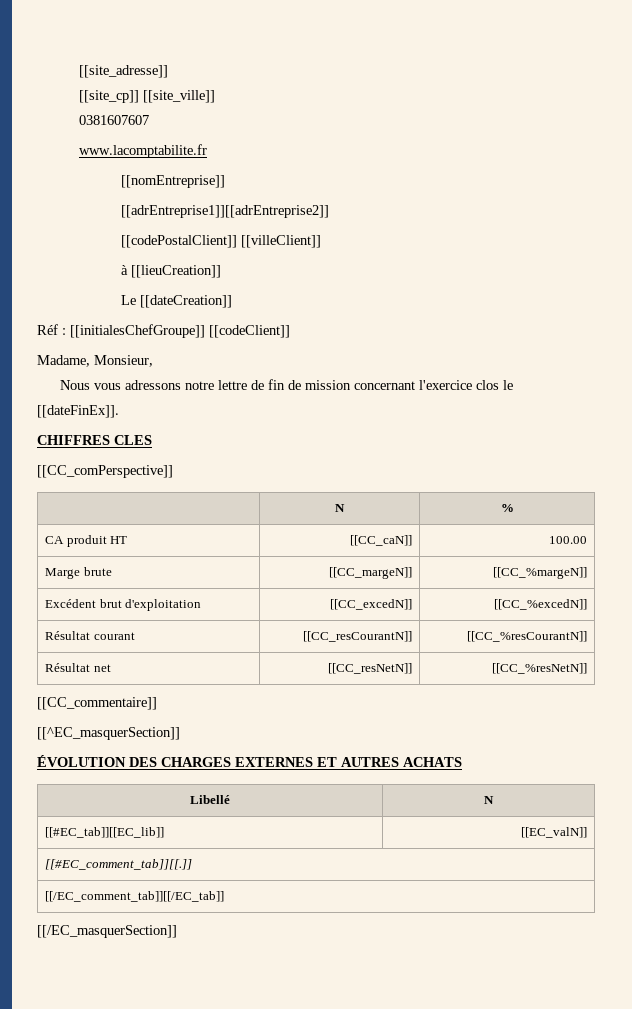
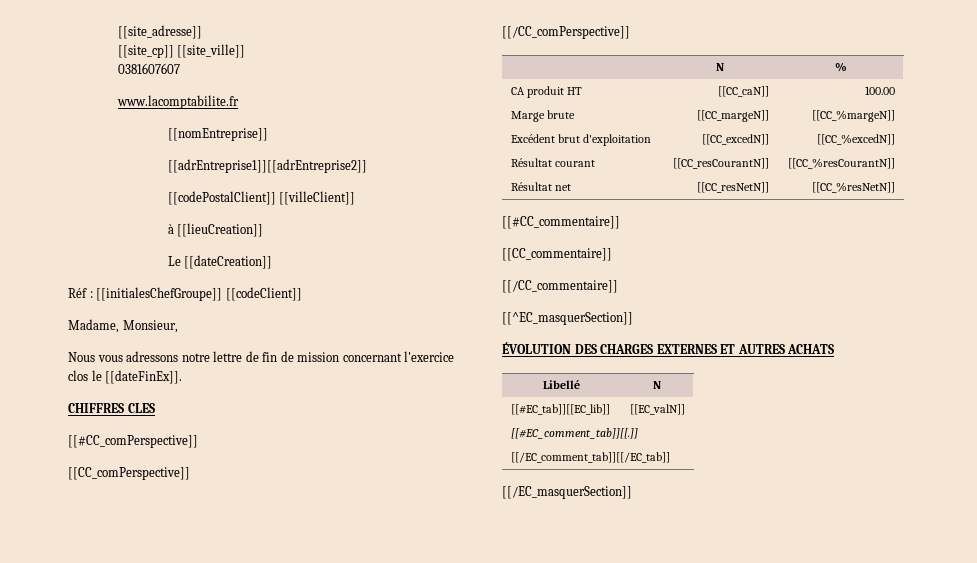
+ [[#CC_comPerspective]]
+ [[/CC_comPerspective]]
+ [[#CC_commentaire]]
+ [[/CC_commentaire]]

